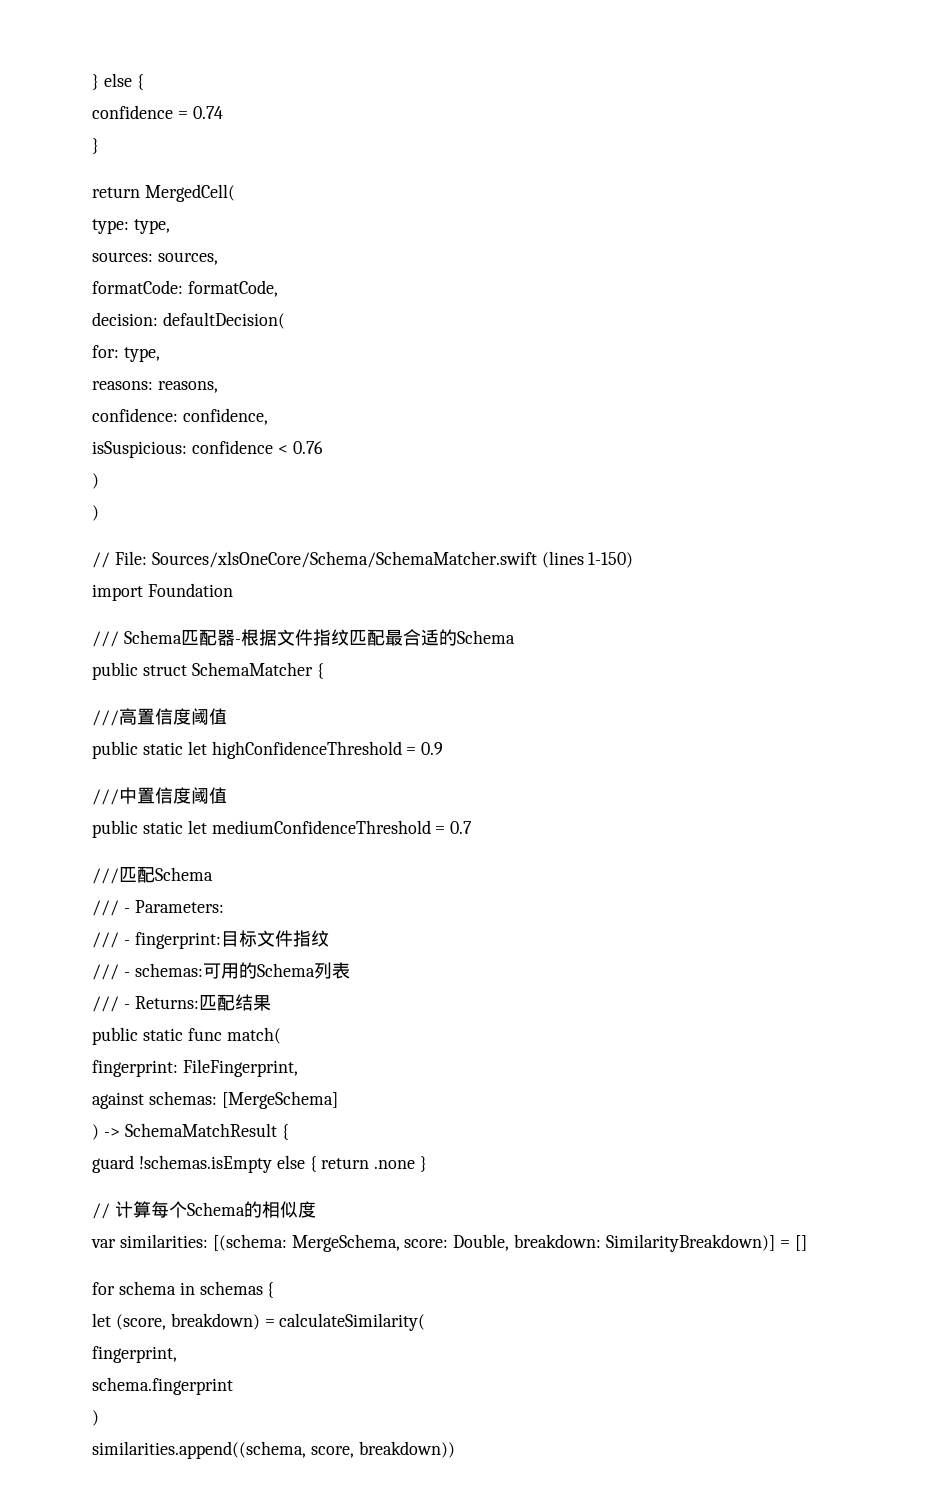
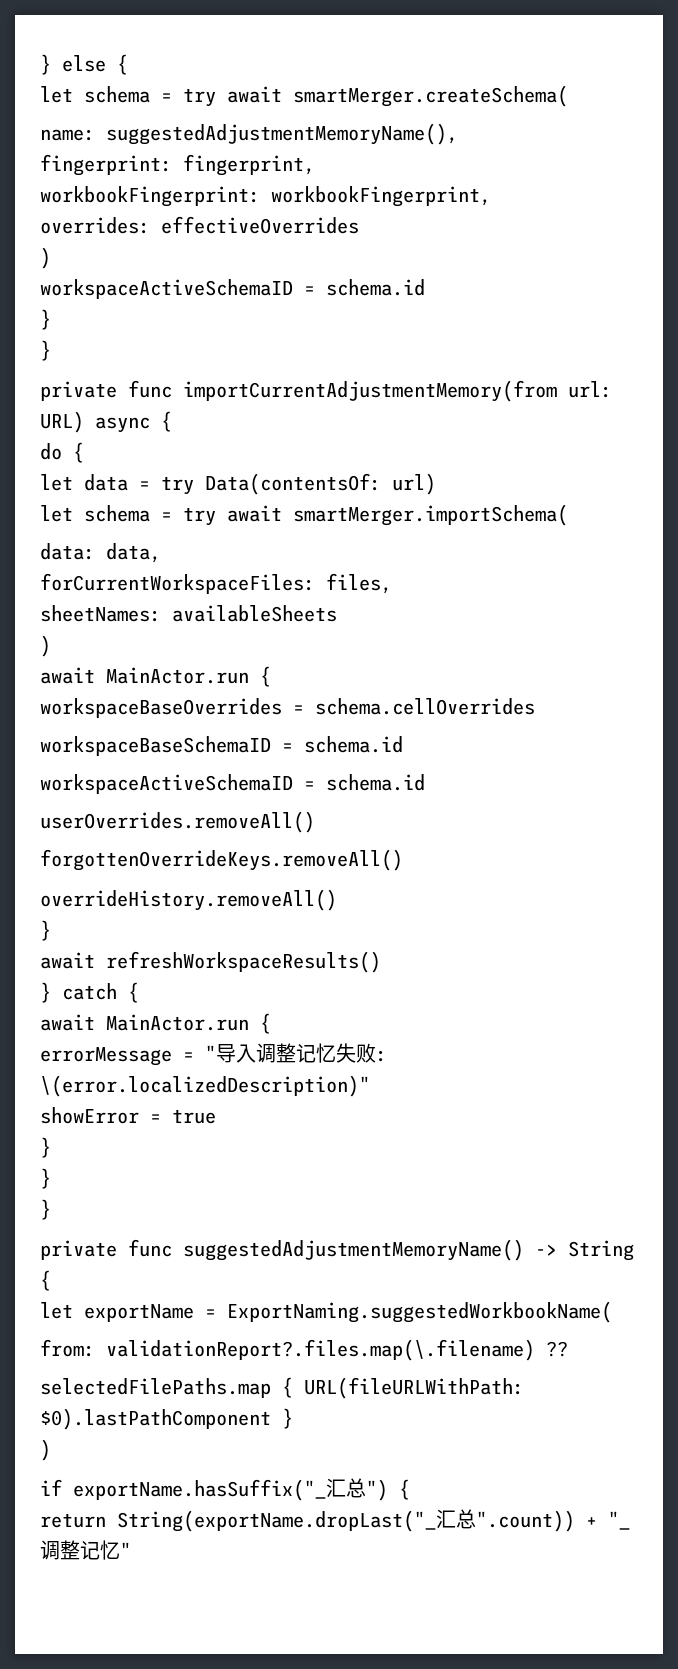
- confidence = 0.74
+ let schema = try await smartMerger.createSchema(
+ name: suggestedAdjustmentMemoryName(),
+ fingerprint: fingerprint,
+ workbookFingerprint: workbookFingerprint,
+ overrides: effectiveOverrides
+ )
+ workspaceActiveSchemaID = schema.id
  }
- return MergedCell(
- type: type,
- sources: sources,
- formatCode: formatCode,
- decision: defaultDecision(
- for: type,
- reasons: reasons,
- confidence: confidence,
- isSuspicious: confidence < 0.76
+ }
+ private func importCurrentAdjustmentMemory(from url: URL) async {
+ do {
+ let data = try Data(contentsOf: url)
+ let schema = try await smartMerger.importSchema(
+ data: data,
+ forCurrentWorkspaceFiles: files,
+ sheetNames: availableSheets
  )
+ await MainActor.run {
+ workspaceBaseOverrides = schema.cellOverrides
+ workspaceBaseSchemaID = schema.id
+ workspaceActiveSchemaID = schema.id
+ userOverrides.removeAll()
+ forgottenOverrideKeys.removeAll()
+ overrideHistory.removeAll()
+ }
+ await refreshWorkspaceResults()
+ } catch {
+ await MainActor.run {
+ errorMessage = "导入调整记忆失败: \(error.localizedDescription)"
+ showError = true
+ }
+ }
+ }
+ private func suggestedAdjustmentMemoryName() -> String {
+ let exportName = ExportNaming.suggestedWorkbookName(
+ from: validationReport?.files.map(\.filename) ??
+ selectedFilePaths.map { URL(fileURLWithPath: $0).lastPathComponent }
  )
- // File: Sources/xlsOneCore/Schema/SchemaMatcher.swift (lines 1-150)
- import Foundation
- /// Schema匹配器-根据文件指纹匹配最合适的Schema
- public struct SchemaMatcher {
- ///高置信度阈值
- public static let highConfidenceThreshold = 0.9
- ///中置信度阈值
- public static let mediumConfidenceThreshold = 0.7
- ///匹配Schema
- /// - Parameters:
- /// - fingerprint:目标文件指纹
- /// - schemas:可用的Schema列表
- /// - Returns:匹配结果
- public static func match(
- fingerprint: FileFingerprint,
- against schemas: [MergeSchema]
- ) -> SchemaMatchResult {
- guard !schemas.isEmpty else { return .none }
- // 计算每个Schema的相似度
- var similarities: [(schema: MergeSchema, score: Double, breakdown: SimilarityBreakdown)] = []
- for schema in schemas {
- let (score, breakdown) = calculateSimilarity(
- fingerprint,
- schema.fingerprint
- )
- similarities.append((schema, score, breakdown))
+ if exportName.hasSuffix("_汇总") {
+ return String(exportName.dropLast("_汇总".count)) + "_调整记忆"

